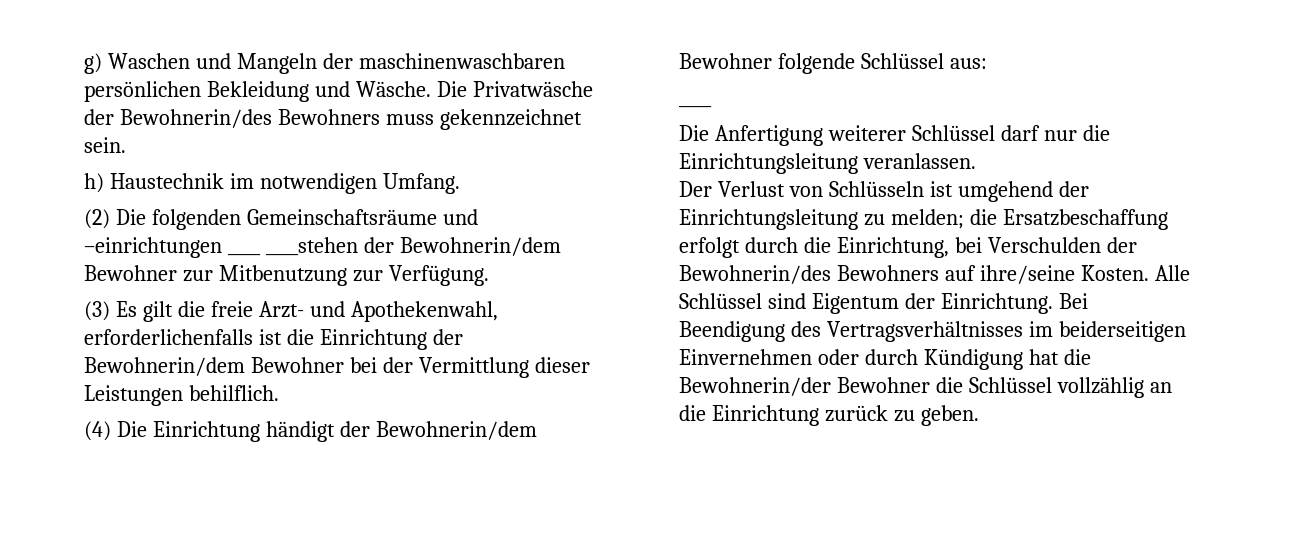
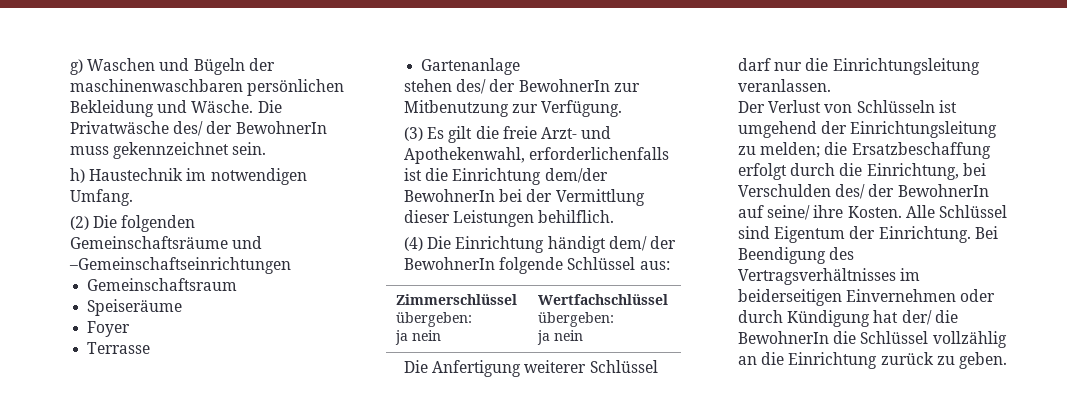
- g) Waschen und Mangeln der maschinenwaschbaren persönlichen Bekleidung und Wäsche.
+ g) Waschen und Bügeln der maschinenwaschbaren persönlichen Bekleidung und Wäsche.
- Die Privatwäsche der Bewohnerin/des Bewohners muss gekennzeichnet sein.
+ Die Privatwäsche des/ der BewohnerIn muss gekennzeichnet sein.
- (2) Die folgenden Gemeinschaftsräume und –einrichtungen ____ ____stehen der Bewohnerin/dem Bewohner zur Mitbenutzung zur Verfügung.
+ (2) Die folgenden Gemeinschaftsräume und –Gemeinschaftseinrichtungen
+ Gemeinschaftsraum
+ Speiseräume
+ Foyer
+ Terrasse
+ Gartenanlage
+ stehen des/ der BewohnerIn zur Mitbenutzung zur Verfügung.
- (3) Es gilt die freie Arzt- und Apothekenwahl, erforderlichenfalls ist die Einrichtung der Bewohnerin/dem Bewohner bei der Vermittlung dieser Leistungen behilflich.
+ (3) Es gilt die freie Arzt- und Apothekenwahl, erforderlichenfalls ist die Einrichtung dem/der BewohnerIn bei der Vermittlung dieser Leistungen behilflich.
- (4) Die Einrichtung händigt der Bewohnerin/dem Bewohner folgende Schlüssel aus:
- ____
+ (4) Die Einrichtung händigt dem/ der BewohnerIn folgende Schlüssel aus:
+ Zimmerschlüssel übergeben:
+ ja nein | Wertfachschlüssel übergeben:
+ ja nein
- Der Verlust von Schlüsseln ist umgehend der Einrichtungsleitung zu melden; die Ersatzbeschaffung erfolgt durch die Einrichtung, bei Verschulden der Bewohnerin/des Bewohners auf ihre/seine Kosten.
+ Der Verlust von Schlüsseln ist umgehend der Einrichtungsleitung zu melden; die Ersatzbeschaffung erfolgt durch die Einrichtung, bei Verschulden des/ der BewohnerIn auf seine/ ihre Kosten.
- Bei Beendigung des Vertragsverhältnisses im beiderseitigen Einvernehmen oder durch Kündigung hat die Bewohnerin/der Bewohner die Schlüssel vollzählig an die Einrichtung zurück zu geben.
+ Bei Beendigung des Vertragsverhältnisses im beiderseitigen Einvernehmen oder durch Kündigung hat der/ die BewohnerIn die Schlüssel vollzählig an die Einrichtung zurück zu geben.

